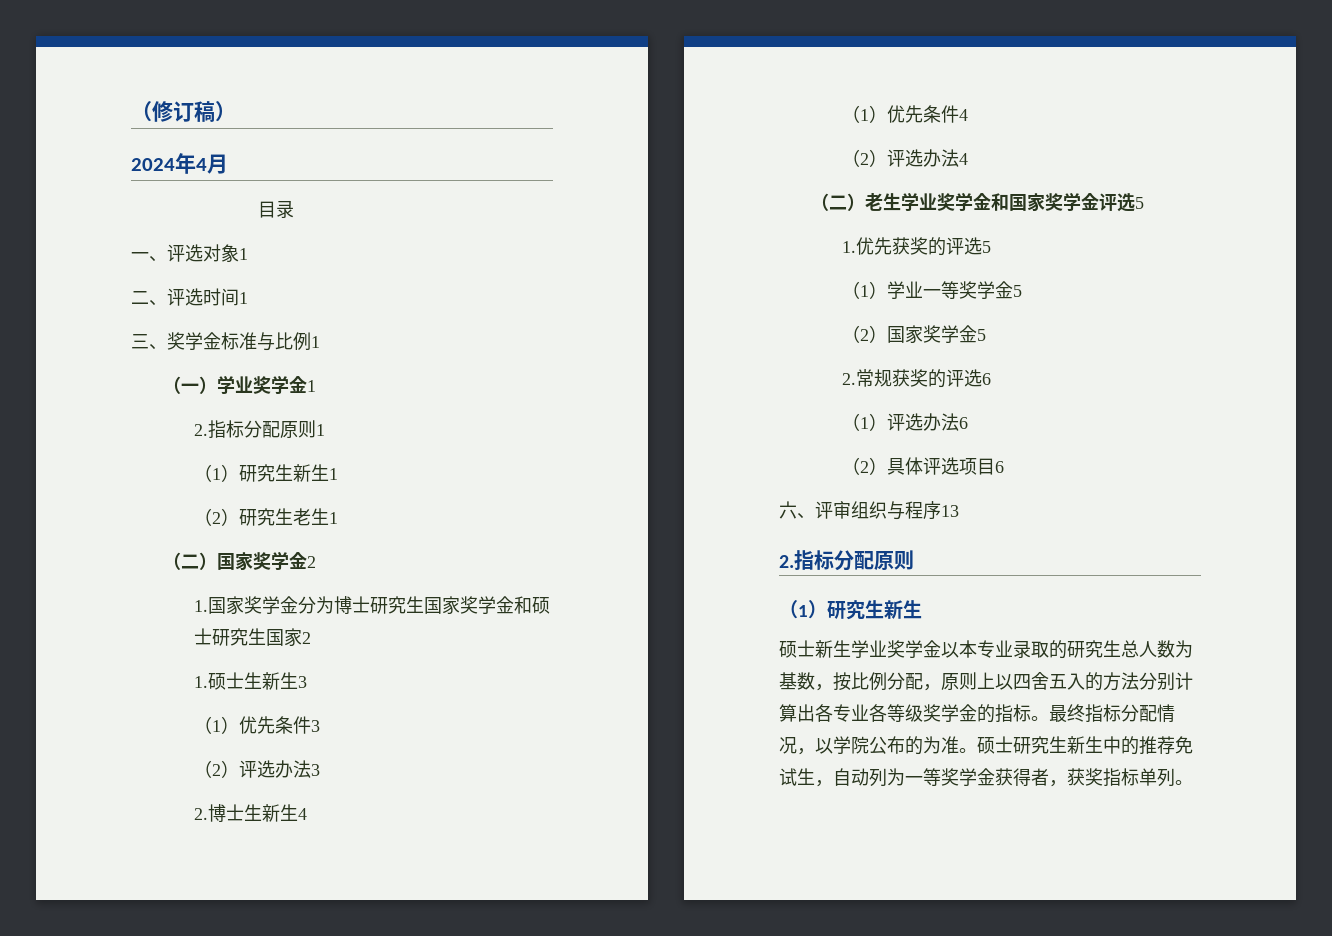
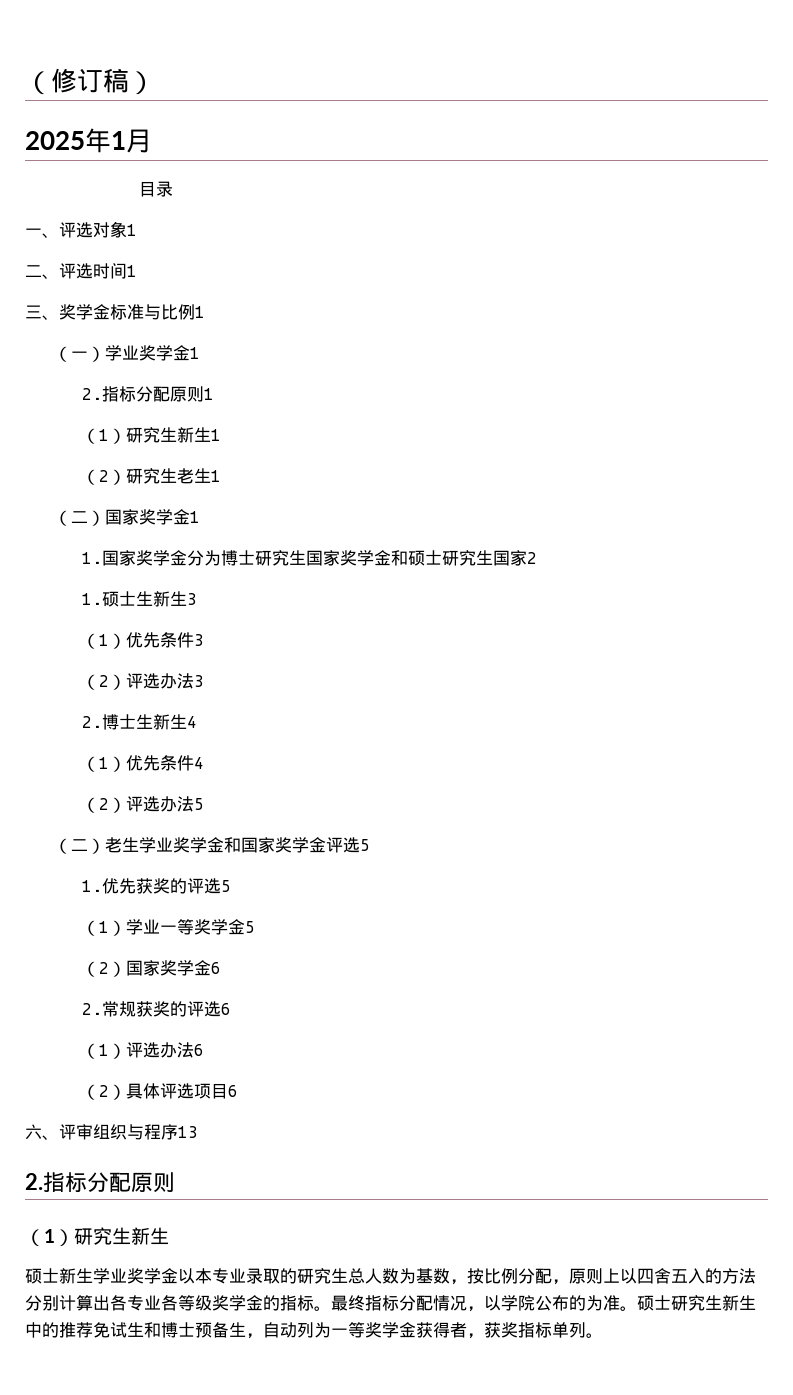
- 2024年4月
+ 2025年1月
- （二）国家奖学金2
+ （二）国家奖学金1
- （2）评选办法4
+ （2）评选办法5
- （2）国家奖学金5
+ （2）国家奖学金6
- 硕士研究生新生中的推荐免试生，自动列为一等奖学金获得者，获奖指标单列。
+ 硕士研究生新生中的推荐免试生和博士预备生，自动列为一等奖学金获得者，获奖指标单列。

